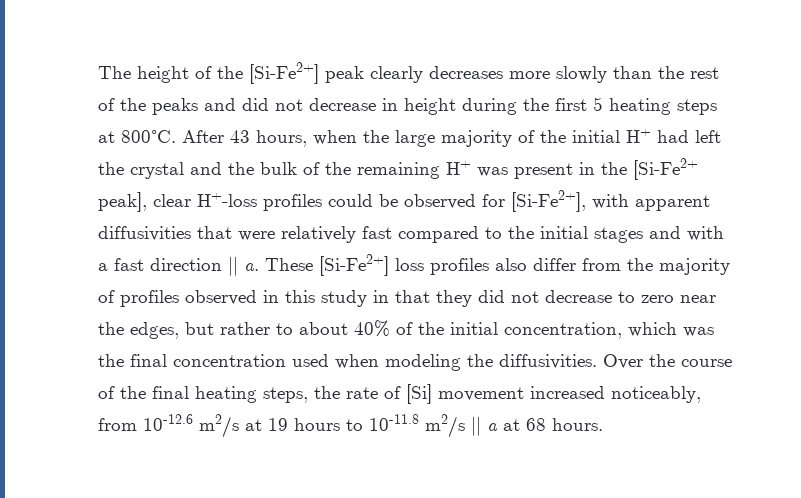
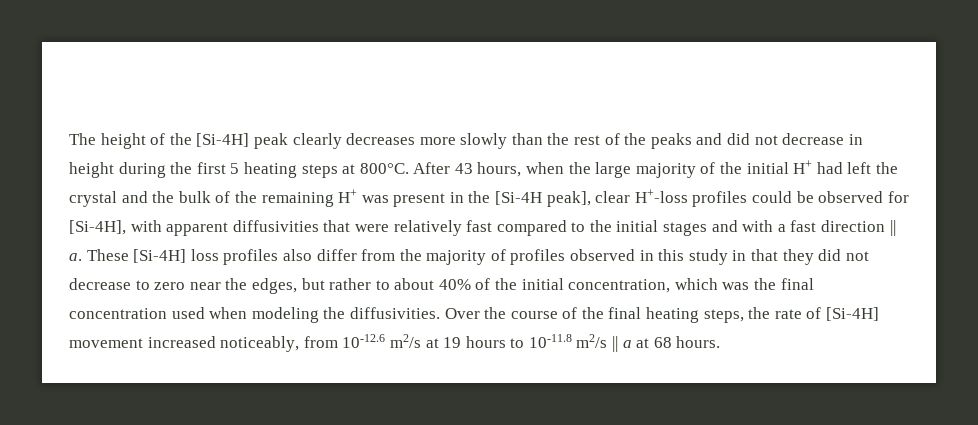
- The height of the [Si-Fe2+] peak clearly decreases more slowly than the rest of the peaks and did not decrease in height during the first 5 heating steps at 800°C.
+ The height of the [Si-4H] peak clearly decreases more slowly than the rest of the peaks and did not decrease in height during the first 5 heating steps at 800°C.
- After 43 hours, when the large majority of the initial H+ had left the crystal and the bulk of the remaining H+ was present in the [Si-Fe2+ peak], clear H+-loss profiles could be observed for [Si-Fe2+], with apparent diffusivities that were relatively fast compared to the initial stages and with a fast direction || a.
+ After 43 hours, when the large majority of the initial H+ had left the crystal and the bulk of the remaining H+ was present in the [Si-4H peak], clear H+-loss profiles could be observed for [Si-4H], with apparent diffusivities that were relatively fast compared to the initial stages and with a fast direction || a.
- These [Si-Fe2+] loss profiles also differ from the majority of profiles observed in this study in that they did not decrease to zero near the edges, but rather to about 40% of the initial concentration, which was the final concentration used when modeling the diffusivities.
+ These [Si-4H] loss profiles also differ from the majority of profiles observed in this study in that they did not decrease to zero near the edges, but rather to about 40% of the initial concentration, which was the final concentration used when modeling the diffusivities.
- Over the course of the final heating steps, the rate of [Si] movement increased noticeably, from 10-12.6 m2/s at 19 hours to 10-11.8 m2/s || a at 68 hours.
+ Over the course of the final heating steps, the rate of [Si-4H] movement increased noticeably, from 10-12.6 m2/s at 19 hours to 10-11.8 m2/s || a at 68 hours.

